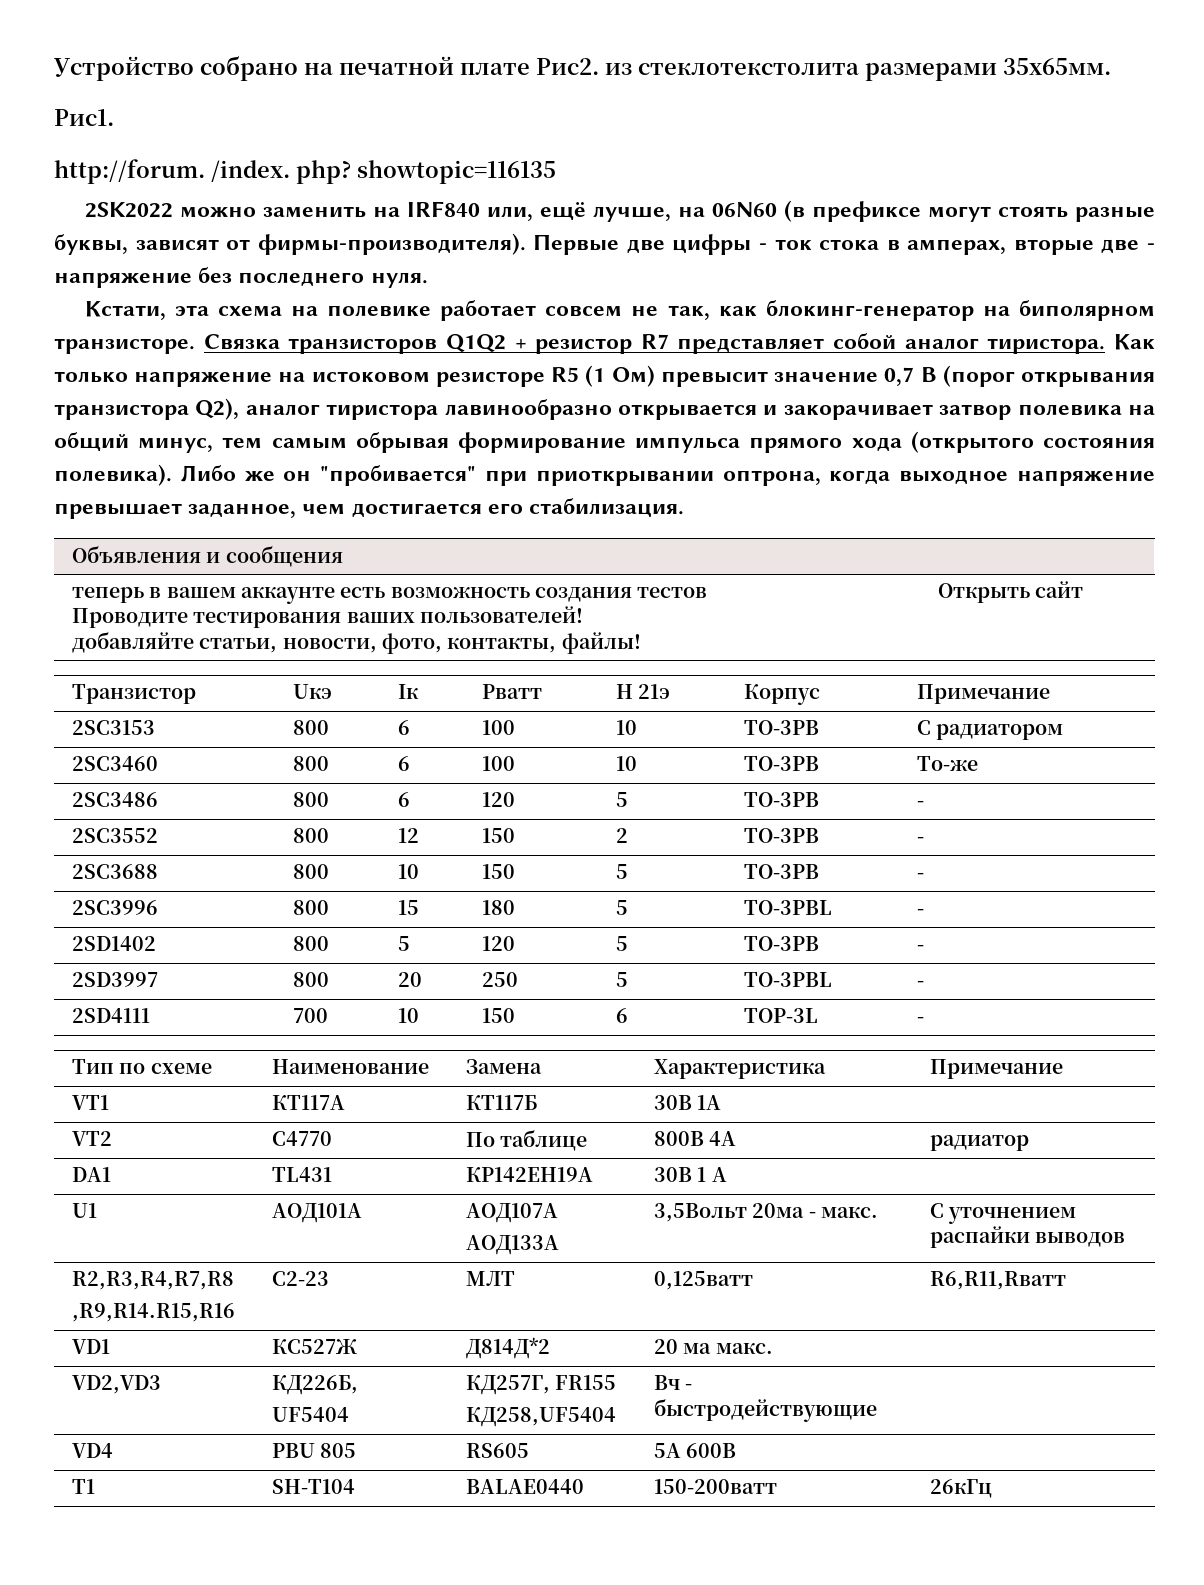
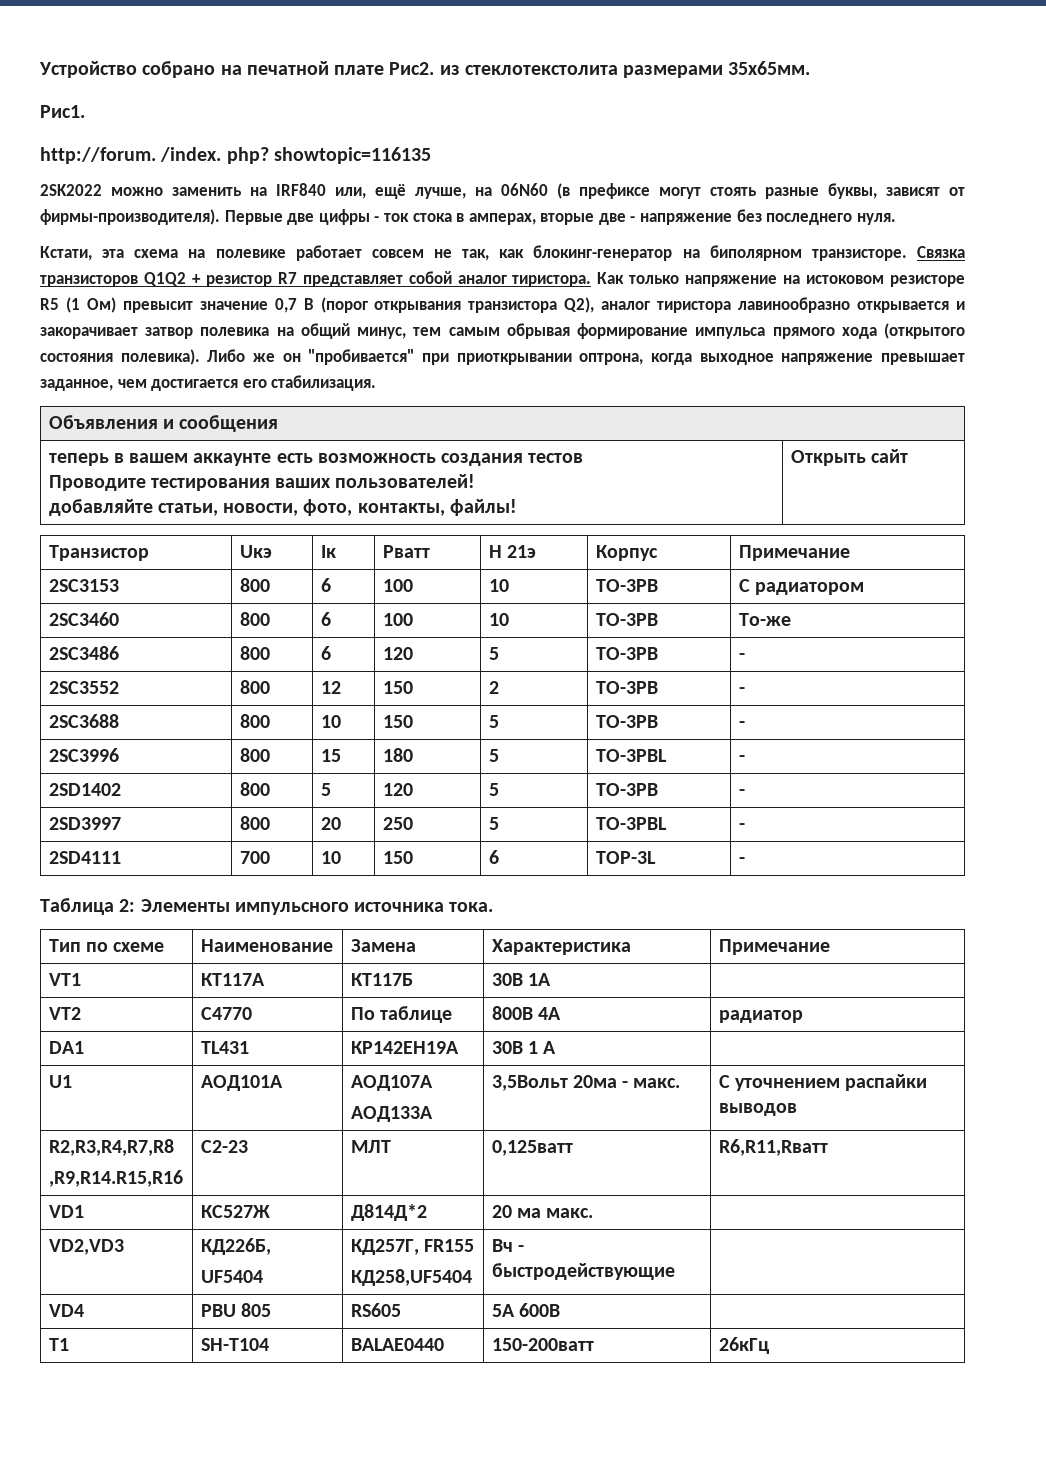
+ Таблица 2: Элементы импульсного источника тока.

